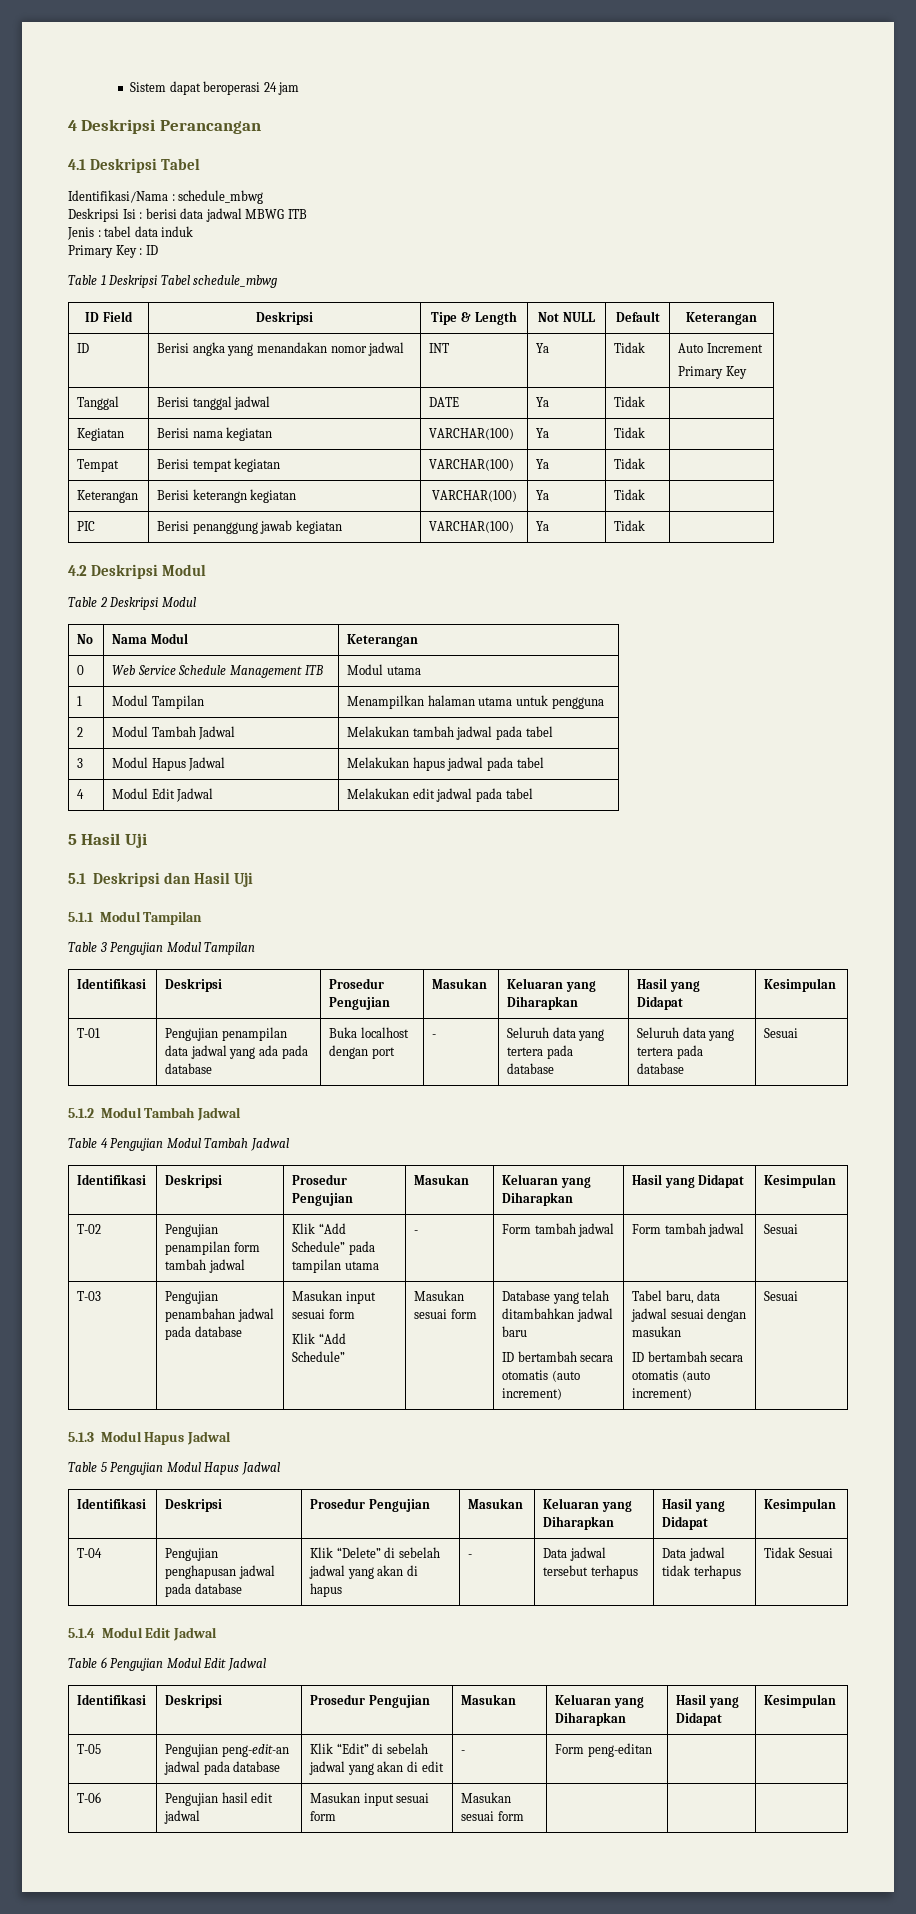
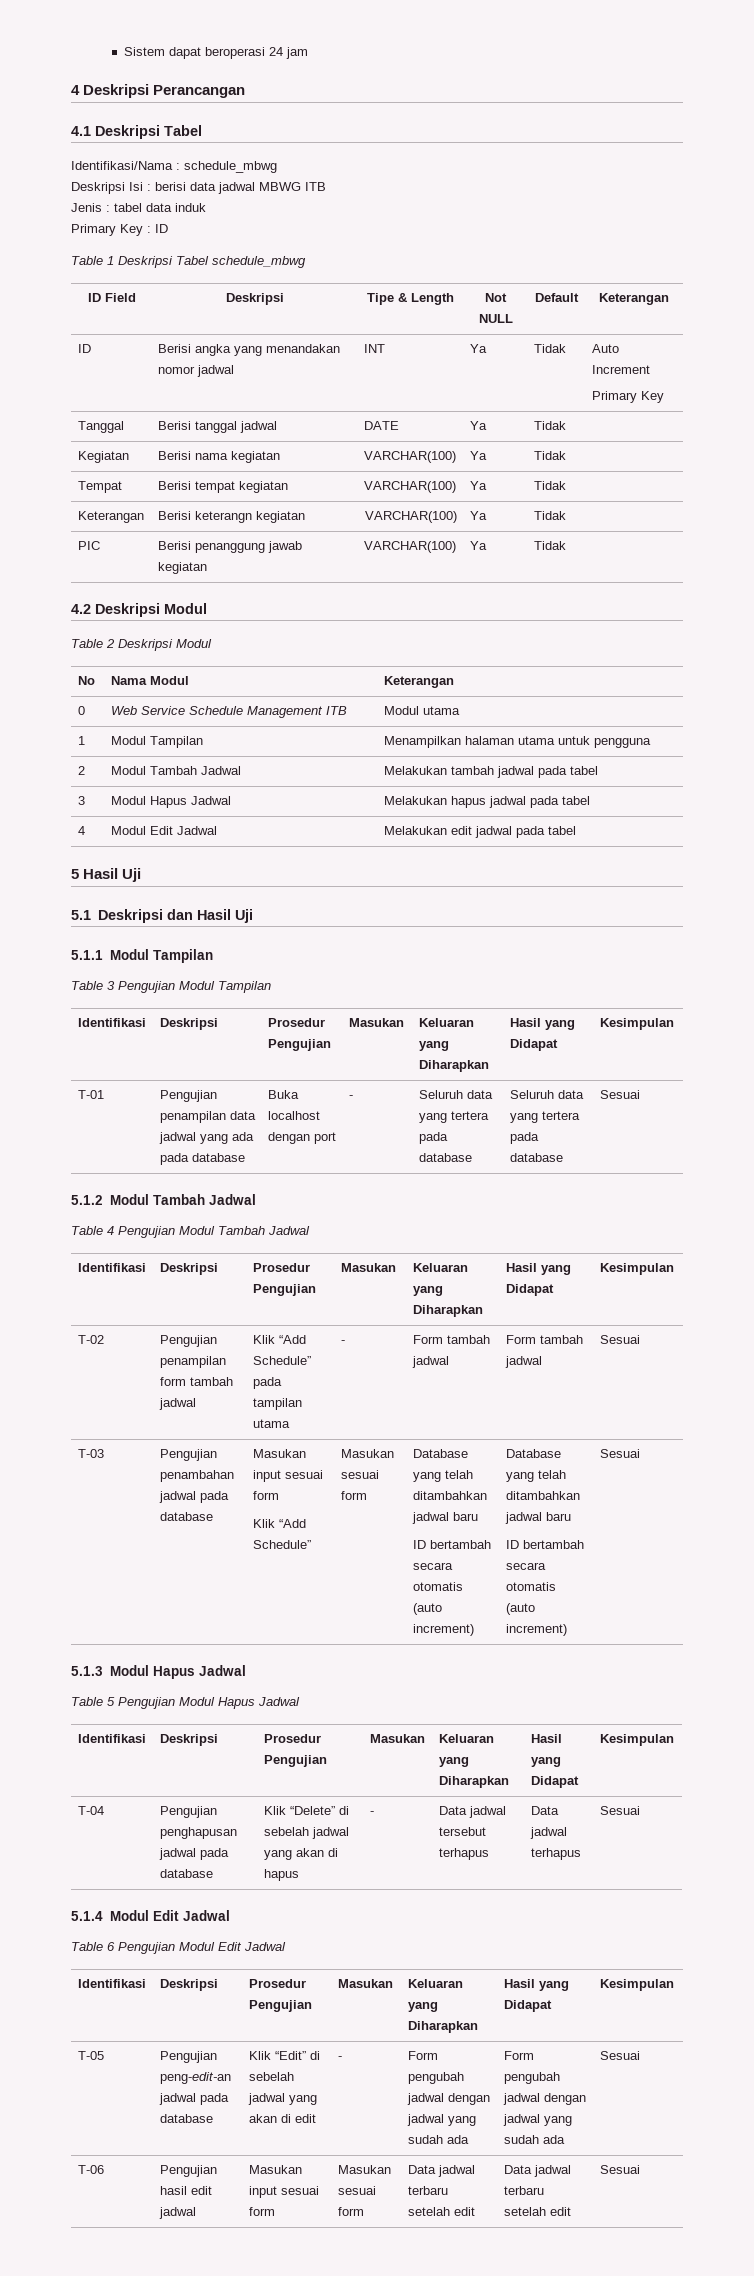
- ID bertambah secara otomatis (auto increment) | Tabel baru, data jadwal sesuai dengan masukan
+ ID bertambah secara otomatis (auto increment) | Database yang telah ditambahkan jadwal baru
- T-04 | Pengujian penghapusan jadwal pada database | Klik “Delete” di sebelah jadwal yang akan di hapus | - | Data jadwal tersebut terhapus | Data jadwal tidak terhapus | Tidak Sesuai
+ T-04 | Pengujian penghapusan jadwal pada database | Klik “Delete” di sebelah jadwal yang akan di hapus | - | Data jadwal tersebut terhapus | Data jadwal terhapus | Sesuai
- T-05 | Pengujian peng-edit-an jadwal pada database | Klik “Edit” di sebelah jadwal yang akan di edit | - | Form peng-editan | |
+ T-05 | Pengujian peng-edit-an jadwal pada database | Klik “Edit” di sebelah jadwal yang akan di edit | - | Form pengubah jadwal dengan jadwal yang sudah ada | Form pengubah jadwal dengan jadwal yang sudah ada | Sesuai
- T-06 | Pengujian hasil edit jadwal | Masukan input sesuai form | Masukan sesuai form | | |
+ T-06 | Pengujian hasil edit jadwal | Masukan input sesuai form | Masukan sesuai form | Data jadwal terbaru setelah edit | Data jadwal terbaru setelah edit | Sesuai

